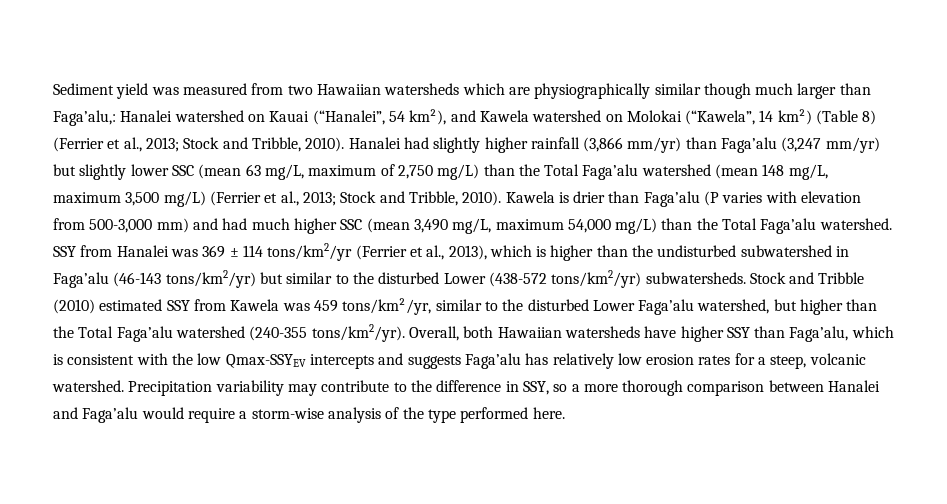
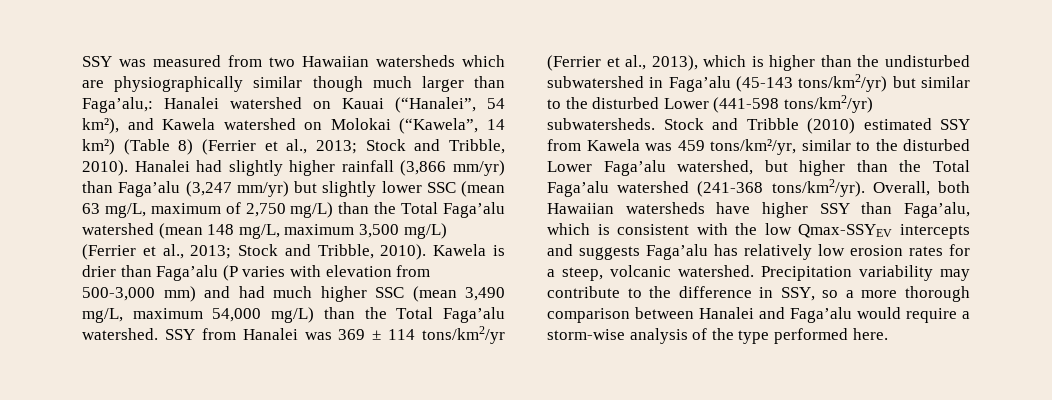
- Sediment yield was measured from two Hawaiian watersheds which are physiographically similar though much larger than Faga’alu,: Hanalei watershed on Kauai (“Hanalei”, 54 km²), and Kawela watershed on Molokai (“Kawela”, 14 km²) (Table 8) (Ferrier et al., 2013; Stock and Tribble, 2010).
+ SSY was measured from two Hawaiian watersheds which are physiographically similar though much larger than Faga’alu,: Hanalei watershed on Kauai (“Hanalei”, 54 km²), and Kawela watershed on Molokai (“Kawela”, 14 km²) (Table 8) (Ferrier et al., 2013; Stock and Tribble, 2010).
- SSY from Hanalei was 369 ± 114 tons/km2/yr (Ferrier et al., 2013), which is higher than the undisturbed subwatershed in Faga’alu (46-143 tons/km2/yr) but similar to the disturbed Lower (438-572 tons/km2/yr) subwatersheds.
+ SSY from Hanalei was 369 ± 114 tons/km2/yr (Ferrier et al., 2013), which is higher than the undisturbed subwatershed in Faga’alu (45-143 tons/km2/yr) but similar to the disturbed Lower (441-598 tons/km2/yr) subwatersheds.
- Stock and Tribble (2010) estimated SSY from Kawela was 459 tons/km²/yr, similar to the disturbed Lower Faga’alu watershed, but higher than the Total Faga’alu watershed (240-355 tons/km2/yr).
+ Stock and Tribble (2010) estimated SSY from Kawela was 459 tons/km²/yr, similar to the disturbed Lower Faga’alu watershed, but higher than the Total Faga’alu watershed (241-368 tons/km2/yr).

